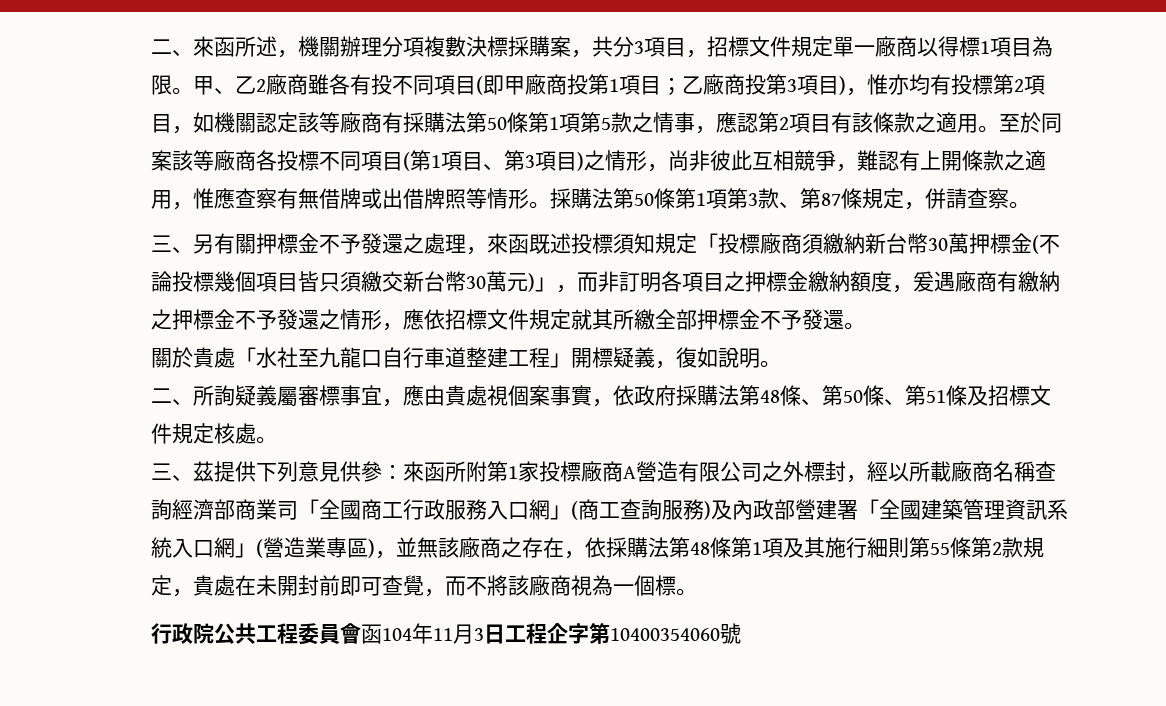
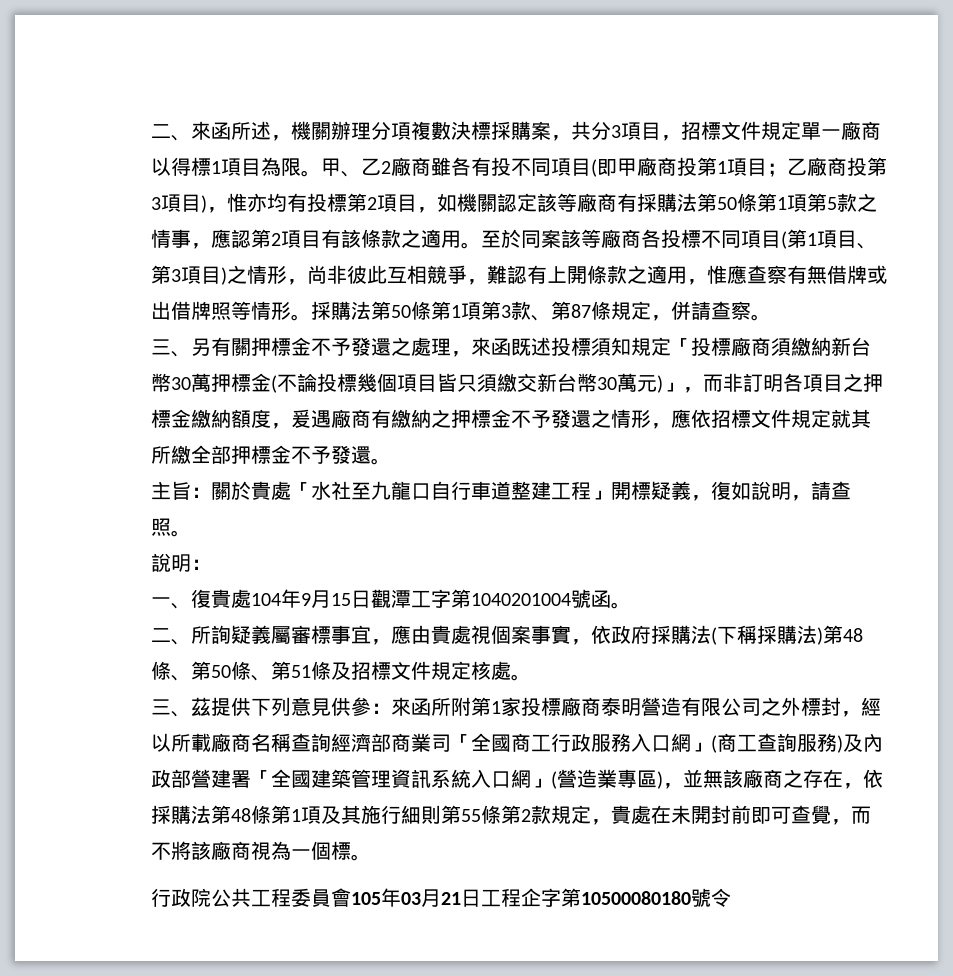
- 關於貴處「水社至九龍口自行車道整建工程」開標疑義，復如說明。
+ 主旨：關於貴處「水社至九龍口自行車道整建工程」開標疑義，復如說明，請查照。
+ 說明：
+ 一、復貴處104年9月15日觀潭工字第1040201004號函。
- 二、所詢疑義屬審標事宜，應由貴處視個案事實，依政府採購法第48條、第50條、第51條及招標文件規定核處。
+ 二、所詢疑義屬審標事宜，應由貴處視個案事實，依政府採購法(下稱採購法)第48條、第50條、第51條及招標文件規定核處。
- 來函所附第1家投標廠商A營造有限公司之外標封，經以所載廠商名稱查詢經濟部商業司「全國商工行政服務入口網」(商工查詢服務)及內政部營建署「全國建築管理資訊系統入口網」(營造業專區)，並無該廠商之存在，依採購法第48條第1項及其施行細則第55條第2款規定，貴處在未開封前即可查覺，而不將該廠商視為一個標。
+ 來函所附第1家投標廠商泰明營造有限公司之外標封，經以所載廠商名稱查詢經濟部商業司「全國商工行政服務入口網」(商工查詢服務)及內政部營建署「全國建築管理資訊系統入口網」(營造業專區)，並無該廠商之存在，依採購法第48條第1項及其施行細則第55條第2款規定，貴處在未開封前即可查覺，而不將該廠商視為一個標。
- 行政院公共工程委員會函104年11月3日工程企字第10400354060號
+ 行政院公共工程委員會105年03月21日工程企字第10500080180號令

